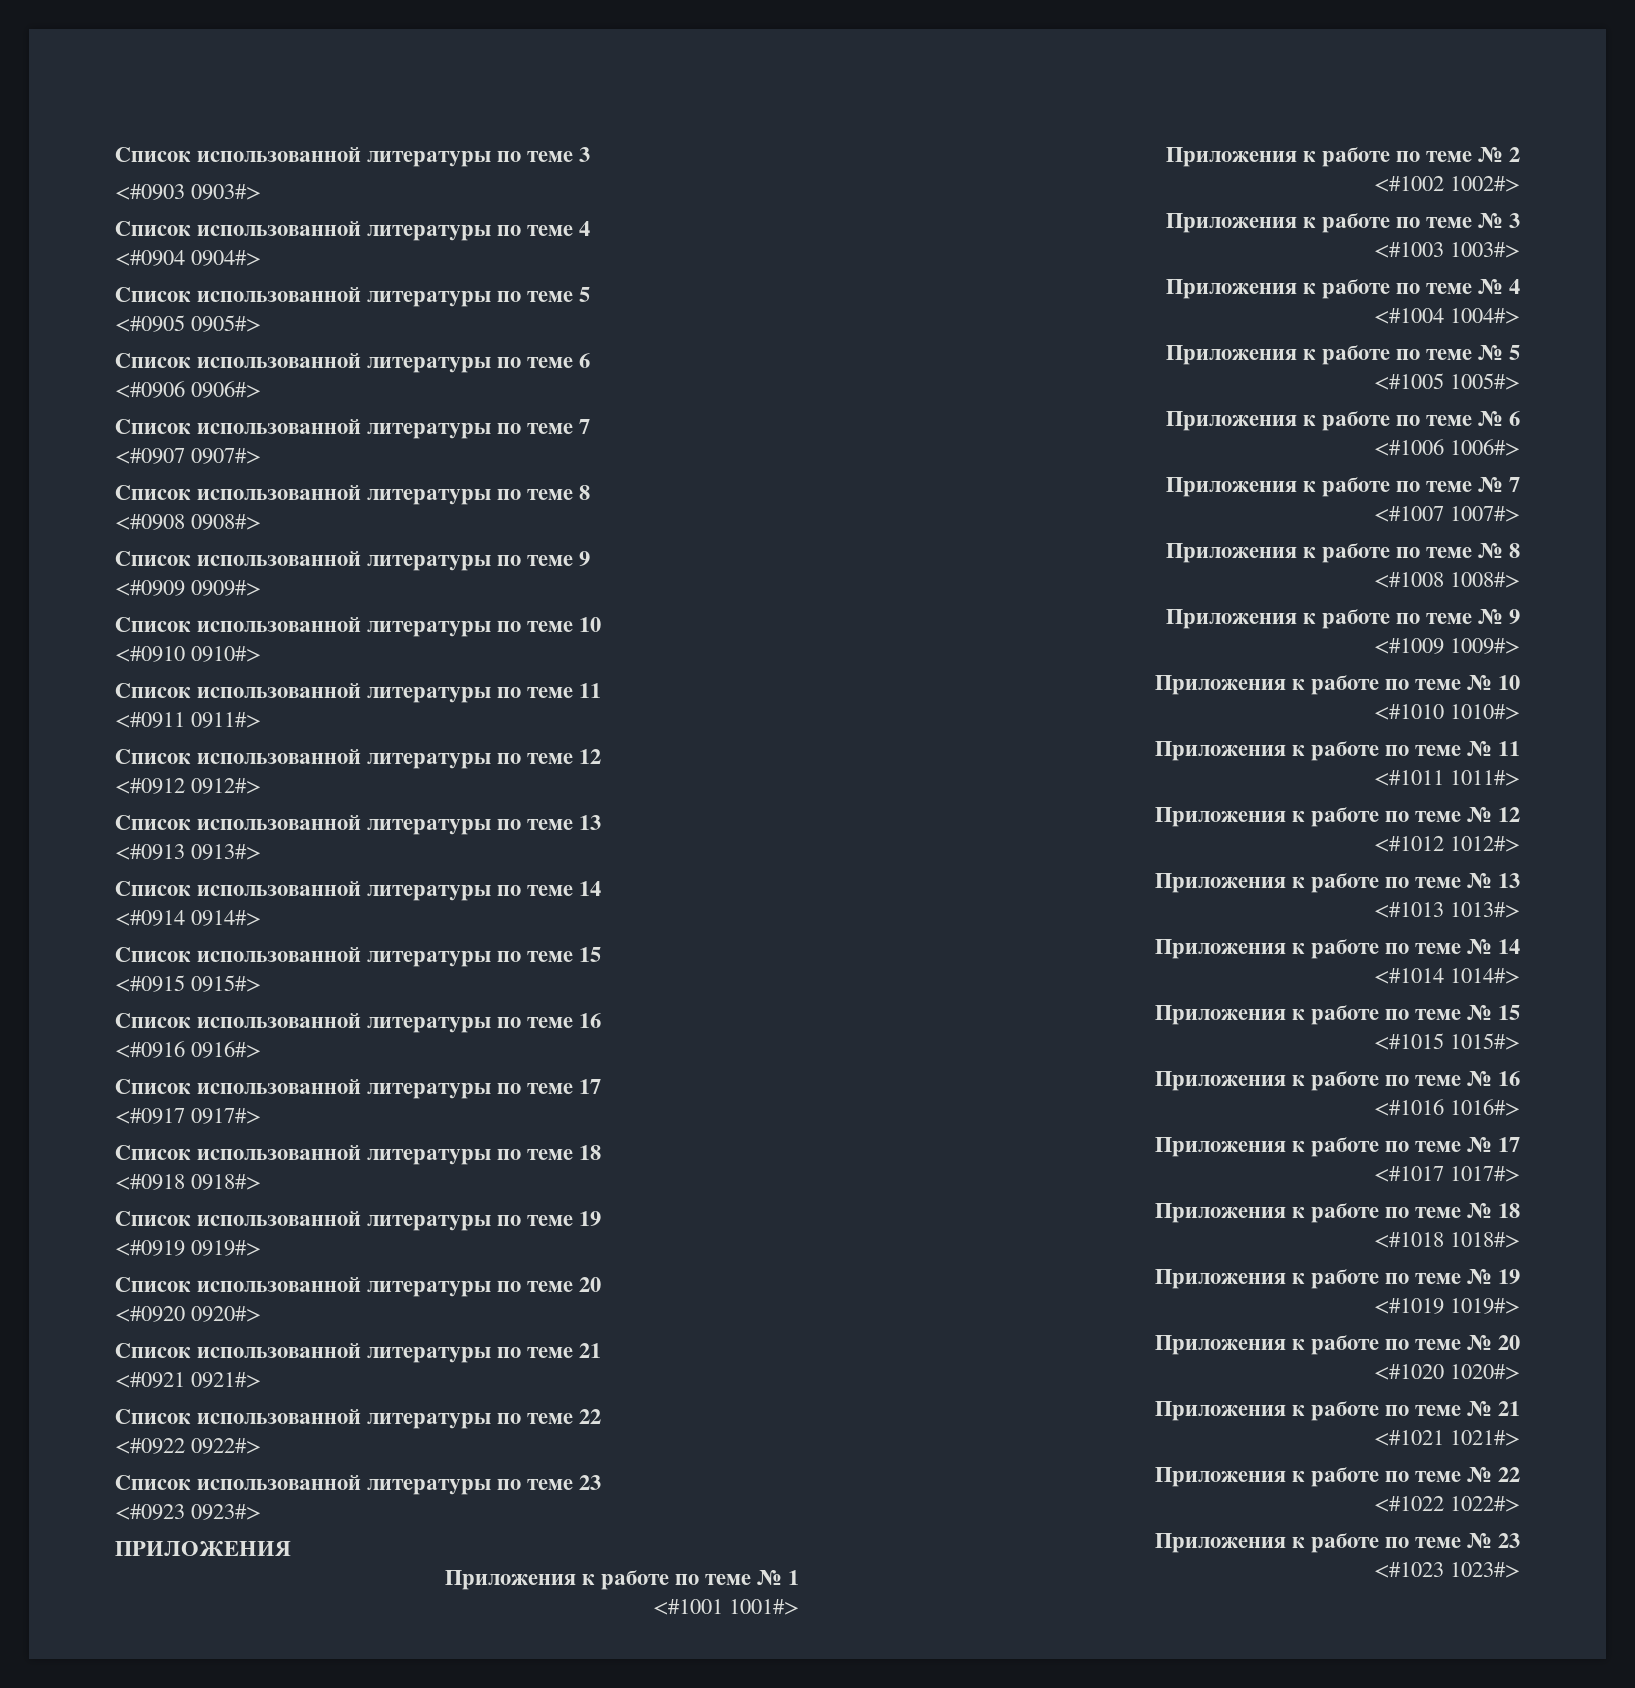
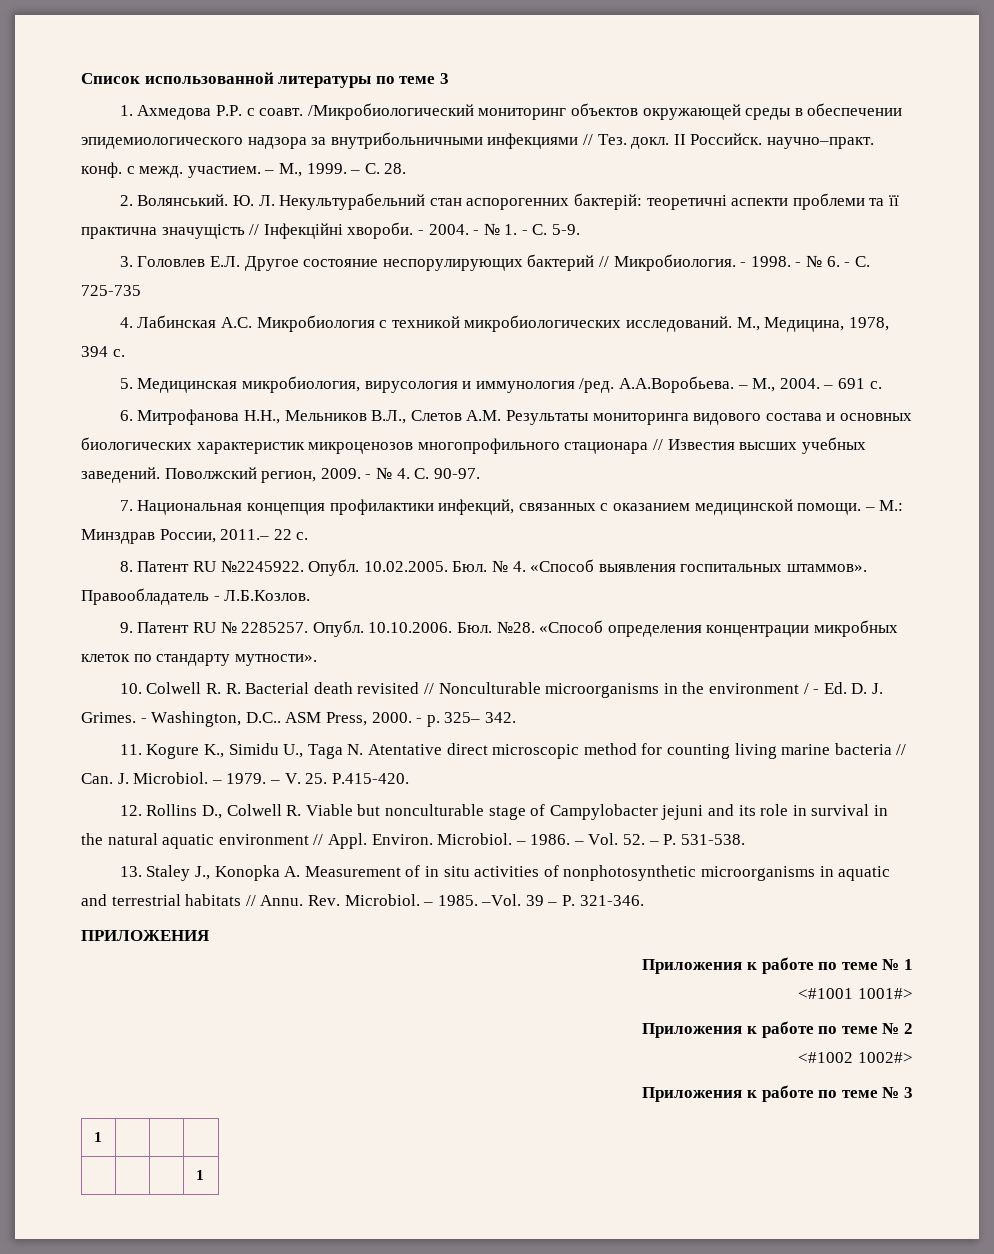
- <#0903 0903#>
- Список использованной литературы по теме 4
- <#0904 0904#>
- Список использованной литературы по теме 5
- <#0905 0905#>
- Список использованной литературы по теме 6
- <#0906 0906#>
- Список использованной литературы по теме 7
- <#0907 0907#>
- Список использованной литературы по теме 8
- <#0908 0908#>
- Список использованной литературы по теме 9
- <#0909 0909#>
- Список использованной литературы по теме 10
- <#0910 0910#>
- Список использованной литературы по теме 11
- <#0911 0911#>
- Список использованной литературы по теме 12
- <#0912 0912#>
- Список использованной литературы по теме 13
- <#0913 0913#>
- Список использованной литературы по теме 14
- <#0914 0914#>
- Список использованной литературы по теме 15
- <#0915 0915#>
- Список использованной литературы по теме 16
- <#0916 0916#>
- Список использованной литературы по теме 17
- <#0917 0917#>
- Список использованной литературы по теме 18
- <#0918 0918#>
- Список использованной литературы по теме 19
- <#0919 0919#>
- Список использованной литературы по теме 20
- <#0920 0920#>
- Список использованной литературы по теме 21
- <#0921 0921#>
- Список использованной литературы по теме 22
- <#0922 0922#>
- Список использованной литературы по теме 23
- <#0923 0923#>
+ 1. Ахмедова Р.Р. с соавт. /Микробиологический мониторинг объектов окружающей среды в обеспечении эпидемиологического надзора за внутрибольничными инфекциями // Тез. докл. II Российск. научно–практ. конф. с межд. участием. – М., 1999. – С. 28.
+ 2. Волянський. Ю. Л. Некультурабельний стан аспорогенних бактерій: теоретичні аспекти проблеми та її практична значущість // Інфекційні хвороби. - 2004. - № 1. - С. 5-9.
+ 3. Головлев Е.Л. Другое состояние неспорулирующих бактерий // Микробиология. - 1998. - № 6. - С. 725-735
+ 4. Лабинская А.С. Микробиология с техникой микробиологических исследований. М., Медицина, 1978, 394 с.
+ 5. Медицинская микробиология, вирусология и иммунология /ред. А.А.Воробьева. – М., 2004. – 691 с.
+ 6. Митрофанова Н.Н., Мельников В.Л., Слетов А.М. Результаты мониторинга видового состава и основных биологических характеристик микроценозов многопрофильного стационара // Известия высших учебных заведений. Поволжский регион, 2009. - № 4. С. 90-97.
+ 7. Национальная концепция профилактики инфекций, связанных с оказанием медицинской помощи. – М.: Минздрав России, 2011.– 22 с.
+ 8. Патент RU №2245922. Опубл. 10.02.2005. Бюл. № 4. «Способ выявления госпитальных штаммов». Правообладатель - Л.Б.Козлов.
+ 9. Патент RU № 2285257. Опубл. 10.10.2006. Бюл. №28. «Способ определения концентрации микробных клеток по стандарту мутности».
+ 10. Colwell R. R. Bacterial death revisited // Nonculturable microorganisms in the environment / - Ed. D. J. Grimes. - Washington, D.C.. ASM Press, 2000. - p. 325– 342.
+ 11. Kogure K., Simidu U., Taga N. Atentative direct microscopic method for counting living marine bacteria // Can. J. Microbiol. – 1979. – V. 25. P.415-420.
+ 12. Rollins D., Colwell R. Viable but nonculturable stage of Campylobacter jejuni and its role in survival in the natural aquatic environment // Appl. Environ. Microbiol. – 1986. – Vol. 52. – P. 531-538.
+ 13. Staley J., Konopka A. Measurement of in situ activities of nonphotosynthetic microorganisms in aquatic and terrestrial habitats // Annu. Rev. Microbiol. – 1985. –Vol. 39 – P. 321-346.
  Приложения к работе по теме № 3
- <#1003 1003#>
- Приложения к работе по теме № 4
- <#1004 1004#>
- Приложения к работе по теме № 5
- <#1005 1005#>
- Приложения к работе по теме № 6
- <#1006 1006#>
- Приложения к работе по теме № 7
- <#1007 1007#>
- Приложения к работе по теме № 8
- <#1008 1008#>
- Приложения к работе по теме № 9
- <#1009 1009#>
- Приложения к работе по теме № 10
- <#1010 1010#>
- Приложения к работе по теме № 11
- <#1011 1011#>
- Приложения к работе по теме № 12
- <#1012 1012#>
- Приложения к работе по теме № 13
- <#1013 1013#>
- Приложения к работе по теме № 14
- <#1014 1014#>
- Приложения к работе по теме № 15
- <#1015 1015#>
- Приложения к работе по теме № 16
- <#1016 1016#>
- Приложения к работе по теме № 17
- <#1017 1017#>
- Приложения к работе по теме № 18
- <#1018 1018#>
- Приложения к работе по теме № 19
- <#1019 1019#>
- Приложения к работе по теме № 20
- <#1020 1020#>
- Приложения к работе по теме № 21
- <#1021 1021#>
- Приложения к работе по теме № 22
- <#1022 1022#>
- Приложения к работе по теме № 23
- <#1023 1023#>
+ 1 | | |
+ | | | 1

